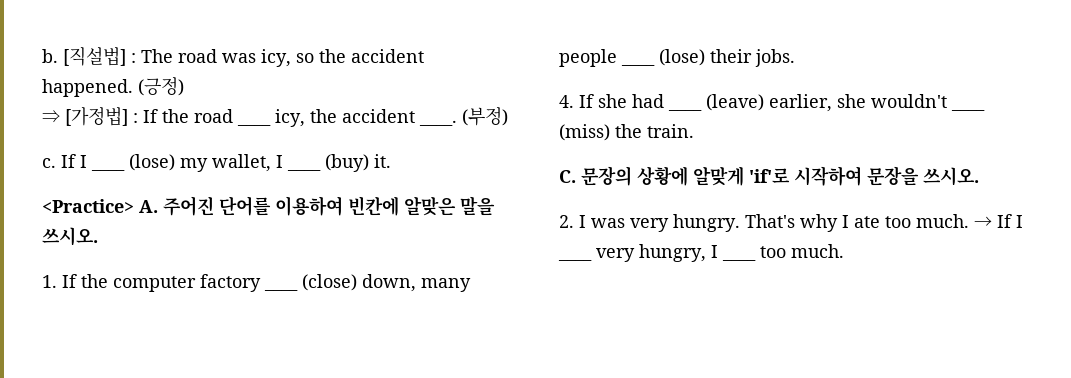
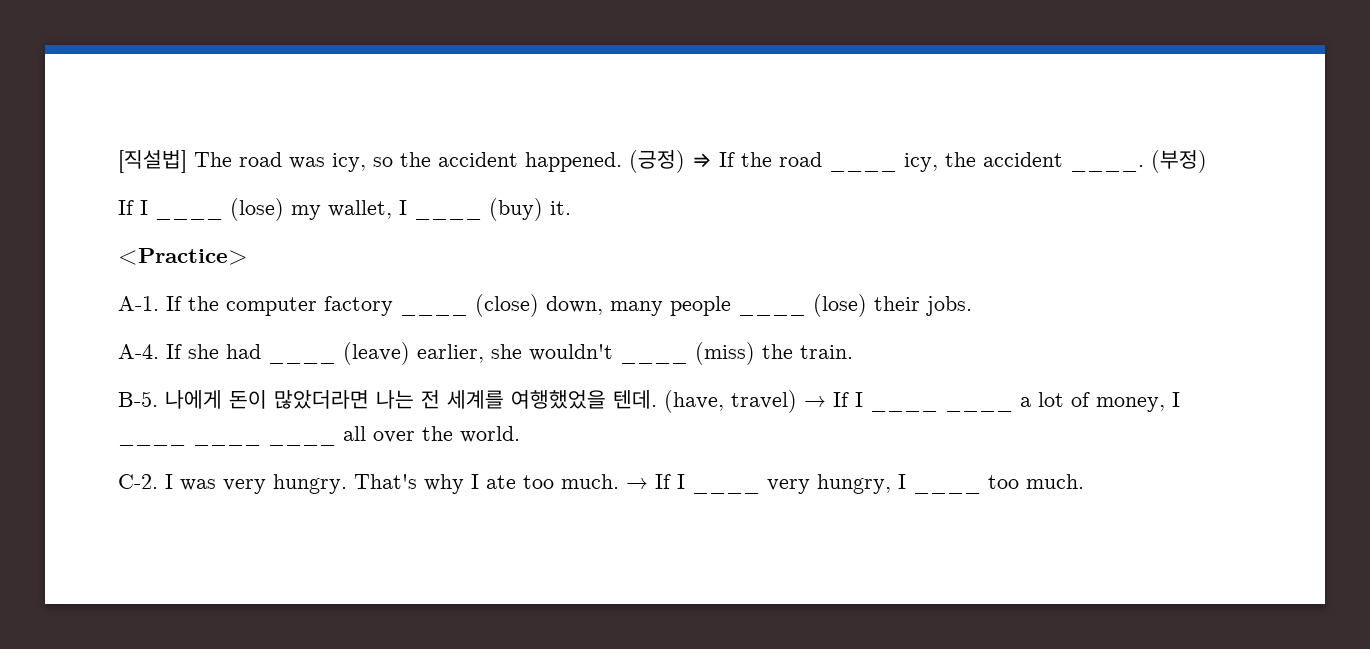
- b. [직설법] : The road was icy, so the accident happened.
+ [직설법] The road was icy, so the accident happened.
- (긍정)
- ⇒ [가정법] : If the road ____ icy, the accident ____.
+ (긍정) ⇒ If the road ____ icy, the accident ____.
- c.
- <Practice> A. 주어진 단어를 이용하여 빈칸에 알맞은 말을 쓰시오.
- 1. If the computer factory ____ (close) down, many people ____ (lose) their jobs.
+ <Practice>
+ A-1. If the computer factory ____ (close) down, many people ____ (lose) their jobs.
- 4. If she had ____ (leave) earlier, she wouldn't ____ (miss) the train.
+ A-4. If she had ____ (leave) earlier, she wouldn't ____ (miss) the train.
- C. 문장의 상황에 알맞게 'if'로 시작하여 문장을 쓰시오.
- 2. I was very hungry.
+ B-5. 나에게 돈이 많았더라면 나는 전 세계를 여행했었을 텐데. (have, travel) → If I ____ ____ a lot of money, I ____ ____ ____ all over the world.
+ C-2. I was very hungry.

